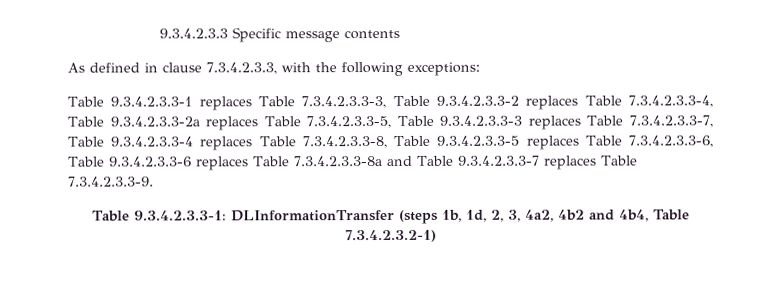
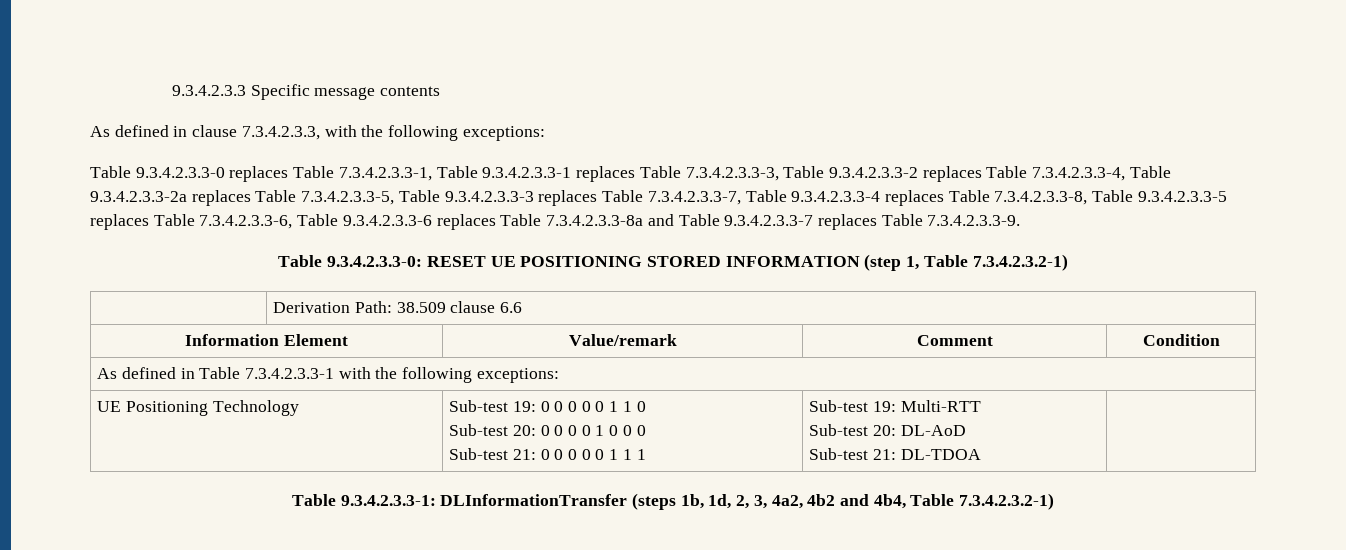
- Table 9.3.4.2.3.3-1 replaces Table 7.3.4.2.3.3-3, Table 9.3.4.2.3.3-2 replaces Table 7.3.4.2.3.3-4, Table 9.3.4.2.3.3-2a replaces Table 7.3.4.2.3.3-5, Table 9.3.4.2.3.3-3 replaces Table 7.3.4.2.3.3-7, Table 9.3.4.2.3.3-4 replaces Table 7.3.4.2.3.3-8, Table 9.3.4.2.3.3-5 replaces Table 7.3.4.2.3.3-6, Table 9.3.4.2.3.3-6 replaces Table 7.3.4.2.3.3-8a and Table 9.3.4.2.3.3-7 replaces Table 7.3.4.2.3.3-9.
+ Table 9.3.4.2.3.3-0 replaces Table 7.3.4.2.3.3-1, Table 9.3.4.2.3.3-1 replaces Table 7.3.4.2.3.3-3, Table 9.3.4.2.3.3-2 replaces Table 7.3.4.2.3.3-4, Table 9.3.4.2.3.3-2a replaces Table 7.3.4.2.3.3-5, Table 9.3.4.2.3.3-3 replaces Table 7.3.4.2.3.3-7, Table 9.3.4.2.3.3-4 replaces Table 7.3.4.2.3.3-8, Table 9.3.4.2.3.3-5 replaces Table 7.3.4.2.3.3-6, Table 9.3.4.2.3.3-6 replaces Table 7.3.4.2.3.3-8a and Table 9.3.4.2.3.3-7 replaces Table 7.3.4.2.3.3-9.
+ Table 9.3.4.2.3.3-0: RESET UE POSITIONING STORED INFORMATION (step 1, Table 7.3.4.2.3.2-1)
+ | Derivation Path: 38.509 clause 6.6
+ Information Element | Value/remark | Comment | Condition
+ As defined in Table 7.3.4.2.3.3-1 with the following exceptions:
+ UE Positioning Technology | Sub-test 19: 0 0 0 0 0 1 1 0
+ Sub-test 20: 0 0 0 0 1 0 0 0
+ Sub-test 21: 0 0 0 0 0 1 1 1 | Sub-test 19: Multi-RTT
+ Sub-test 20: DL-AoD
+ Sub-test 21: DL-TDOA

